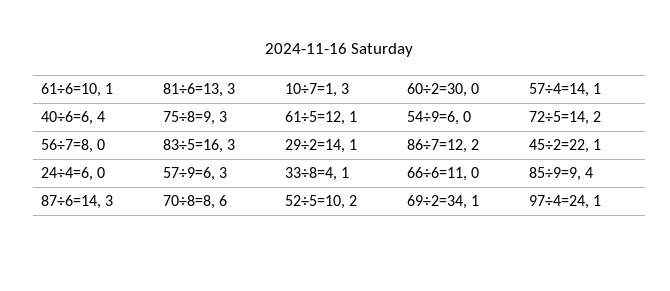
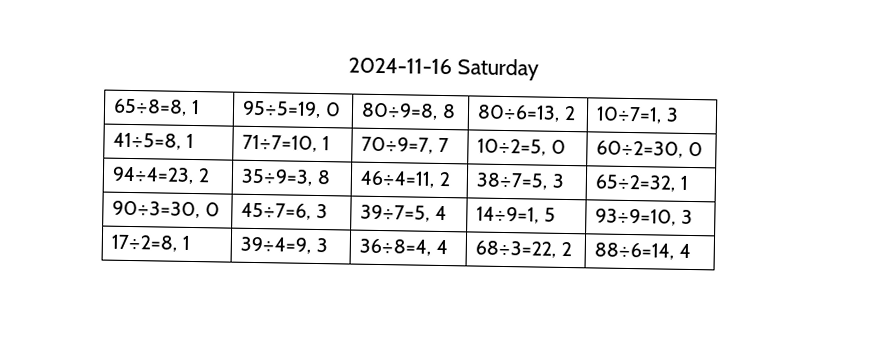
- 61÷6=10, 1 | 81÷6=13, 3 | 10÷7=1, 3 | 60÷2=30, 0 | 57÷4=14, 1
- 40÷6=6, 4 | 75÷8=9, 3 | 61÷5=12, 1 | 54÷9=6, 0 | 72÷5=14, 2
- 56÷7=8, 0 | 83÷5=16, 3 | 29÷2=14, 1 | 86÷7=12, 2 | 45÷2=22, 1
- 24÷4=6, 0 | 57÷9=6, 3 | 33÷8=4, 1 | 66÷6=11, 0 | 85÷9=9, 4
- 87÷6=14, 3 | 70÷8=8, 6 | 52÷5=10, 2 | 69÷2=34, 1 | 97÷4=24, 1
+ 65÷8=8, 1 | 95÷5=19, 0 | 80÷9=8, 8 | 80÷6=13, 2 | 10÷7=1, 3
+ 41÷5=8, 1 | 71÷7=10, 1 | 70÷9=7, 7 | 10÷2=5, 0 | 60÷2=30, 0
+ 94÷4=23, 2 | 35÷9=3, 8 | 46÷4=11, 2 | 38÷7=5, 3 | 65÷2=32, 1
+ 90÷3=30, 0 | 45÷7=6, 3 | 39÷7=5, 4 | 14÷9=1, 5 | 93÷9=10, 3
+ 17÷2=8, 1 | 39÷4=9, 3 | 36÷8=4, 4 | 68÷3=22, 2 | 88÷6=14, 4

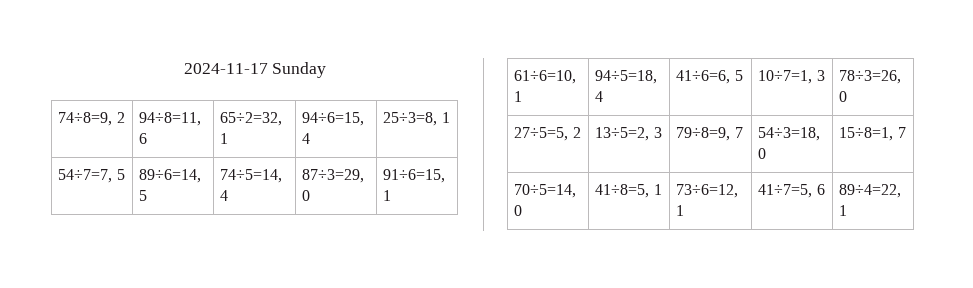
- 2024-11-16 Saturday
- 65÷8=8, 1 | 95÷5=19, 0 | 80÷9=8, 8 | 80÷6=13, 2 | 10÷7=1, 3
- 41÷5=8, 1 | 71÷7=10, 1 | 70÷9=7, 7 | 10÷2=5, 0 | 60÷2=30, 0
- 94÷4=23, 2 | 35÷9=3, 8 | 46÷4=11, 2 | 38÷7=5, 3 | 65÷2=32, 1
- 90÷3=30, 0 | 45÷7=6, 3 | 39÷7=5, 4 | 14÷9=1, 5 | 93÷9=10, 3
- 17÷2=8, 1 | 39÷4=9, 3 | 36÷8=4, 4 | 68÷3=22, 2 | 88÷6=14, 4
+ 2024-11-17 Sunday
+ 74÷8=9, 2 | 94÷8=11, 6 | 65÷2=32, 1 | 94÷6=15, 4 | 25÷3=8, 1
+ 54÷7=7, 5 | 89÷6=14, 5 | 74÷5=14, 4 | 87÷3=29, 0 | 91÷6=15, 1
+ 61÷6=10, 1 | 94÷5=18, 4 | 41÷6=6, 5 | 10÷7=1, 3 | 78÷3=26, 0
+ 27÷5=5, 2 | 13÷5=2, 3 | 79÷8=9, 7 | 54÷3=18, 0 | 15÷8=1, 7
+ 70÷5=14, 0 | 41÷8=5, 1 | 73÷6=12, 1 | 41÷7=5, 6 | 89÷4=22, 1

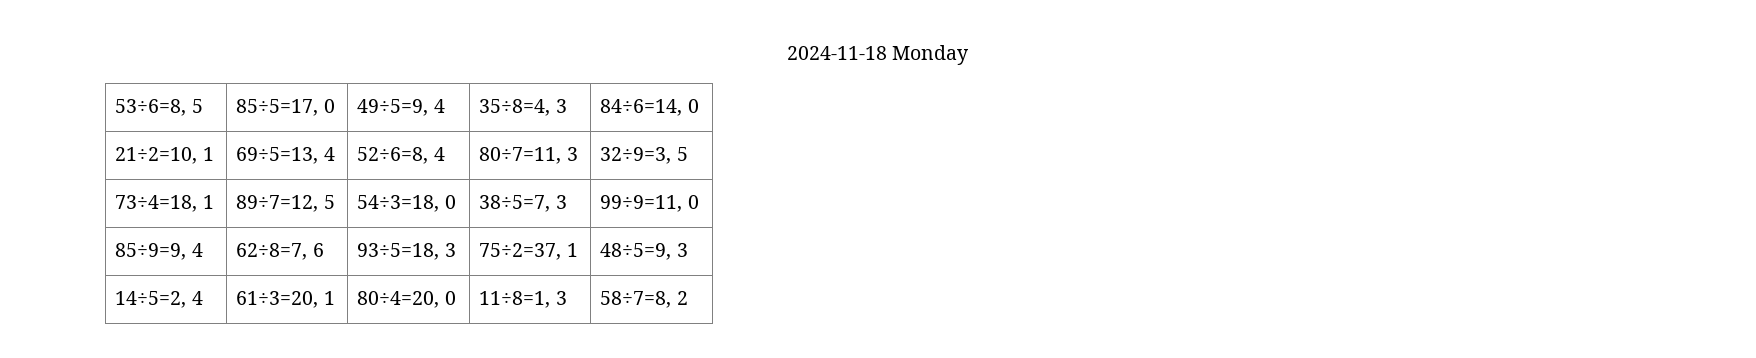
- 2024-11-17 Sunday
- 74÷8=9, 2 | 94÷8=11, 6 | 65÷2=32, 1 | 94÷6=15, 4 | 25÷3=8, 1
- 54÷7=7, 5 | 89÷6=14, 5 | 74÷5=14, 4 | 87÷3=29, 0 | 91÷6=15, 1
- 61÷6=10, 1 | 94÷5=18, 4 | 41÷6=6, 5 | 10÷7=1, 3 | 78÷3=26, 0
- 27÷5=5, 2 | 13÷5=2, 3 | 79÷8=9, 7 | 54÷3=18, 0 | 15÷8=1, 7
- 70÷5=14, 0 | 41÷8=5, 1 | 73÷6=12, 1 | 41÷7=5, 6 | 89÷4=22, 1
+ 2024-11-18 Monday
+ 53÷6=8, 5 | 85÷5=17, 0 | 49÷5=9, 4 | 35÷8=4, 3 | 84÷6=14, 0
+ 21÷2=10, 1 | 69÷5=13, 4 | 52÷6=8, 4 | 80÷7=11, 3 | 32÷9=3, 5
+ 73÷4=18, 1 | 89÷7=12, 5 | 54÷3=18, 0 | 38÷5=7, 3 | 99÷9=11, 0
+ 85÷9=9, 4 | 62÷8=7, 6 | 93÷5=18, 3 | 75÷2=37, 1 | 48÷5=9, 3
+ 14÷5=2, 4 | 61÷3=20, 1 | 80÷4=20, 0 | 11÷8=1, 3 | 58÷7=8, 2

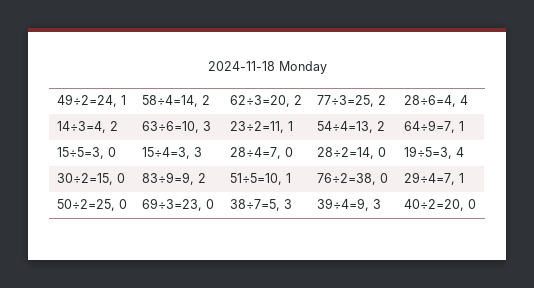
- 53÷6=8, 5 | 85÷5=17, 0 | 49÷5=9, 4 | 35÷8=4, 3 | 84÷6=14, 0
- 21÷2=10, 1 | 69÷5=13, 4 | 52÷6=8, 4 | 80÷7=11, 3 | 32÷9=3, 5
- 73÷4=18, 1 | 89÷7=12, 5 | 54÷3=18, 0 | 38÷5=7, 3 | 99÷9=11, 0
- 85÷9=9, 4 | 62÷8=7, 6 | 93÷5=18, 3 | 75÷2=37, 1 | 48÷5=9, 3
- 14÷5=2, 4 | 61÷3=20, 1 | 80÷4=20, 0 | 11÷8=1, 3 | 58÷7=8, 2
+ 49÷2=24, 1 | 58÷4=14, 2 | 62÷3=20, 2 | 77÷3=25, 2 | 28÷6=4, 4
+ 14÷3=4, 2 | 63÷6=10, 3 | 23÷2=11, 1 | 54÷4=13, 2 | 64÷9=7, 1
+ 15÷5=3, 0 | 15÷4=3, 3 | 28÷4=7, 0 | 28÷2=14, 0 | 19÷5=3, 4
+ 30÷2=15, 0 | 83÷9=9, 2 | 51÷5=10, 1 | 76÷2=38, 0 | 29÷4=7, 1
+ 50÷2=25, 0 | 69÷3=23, 0 | 38÷7=5, 3 | 39÷4=9, 3 | 40÷2=20, 0

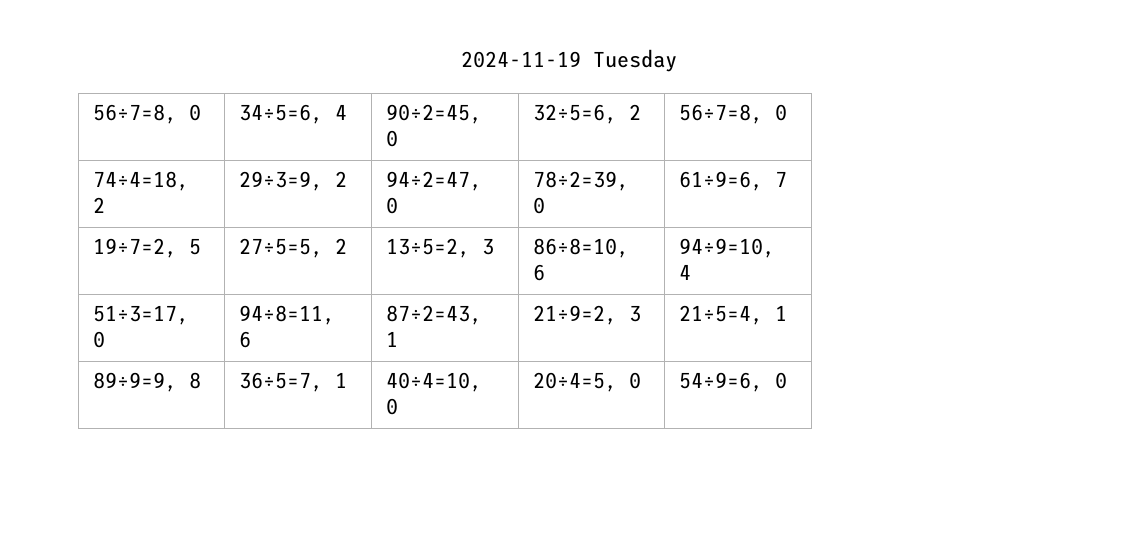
- 2024-11-18 Monday
- 49÷2=24, 1 | 58÷4=14, 2 | 62÷3=20, 2 | 77÷3=25, 2 | 28÷6=4, 4
- 14÷3=4, 2 | 63÷6=10, 3 | 23÷2=11, 1 | 54÷4=13, 2 | 64÷9=7, 1
- 15÷5=3, 0 | 15÷4=3, 3 | 28÷4=7, 0 | 28÷2=14, 0 | 19÷5=3, 4
- 30÷2=15, 0 | 83÷9=9, 2 | 51÷5=10, 1 | 76÷2=38, 0 | 29÷4=7, 1
- 50÷2=25, 0 | 69÷3=23, 0 | 38÷7=5, 3 | 39÷4=9, 3 | 40÷2=20, 0
+ 2024-11-19 Tuesday
+ 56÷7=8, 0 | 34÷5=6, 4 | 90÷2=45, 0 | 32÷5=6, 2 | 56÷7=8, 0
+ 74÷4=18, 2 | 29÷3=9, 2 | 94÷2=47, 0 | 78÷2=39, 0 | 61÷9=6, 7
+ 19÷7=2, 5 | 27÷5=5, 2 | 13÷5=2, 3 | 86÷8=10, 6 | 94÷9=10, 4
+ 51÷3=17, 0 | 94÷8=11, 6 | 87÷2=43, 1 | 21÷9=2, 3 | 21÷5=4, 1
+ 89÷9=9, 8 | 36÷5=7, 1 | 40÷4=10, 0 | 20÷4=5, 0 | 54÷9=6, 0

